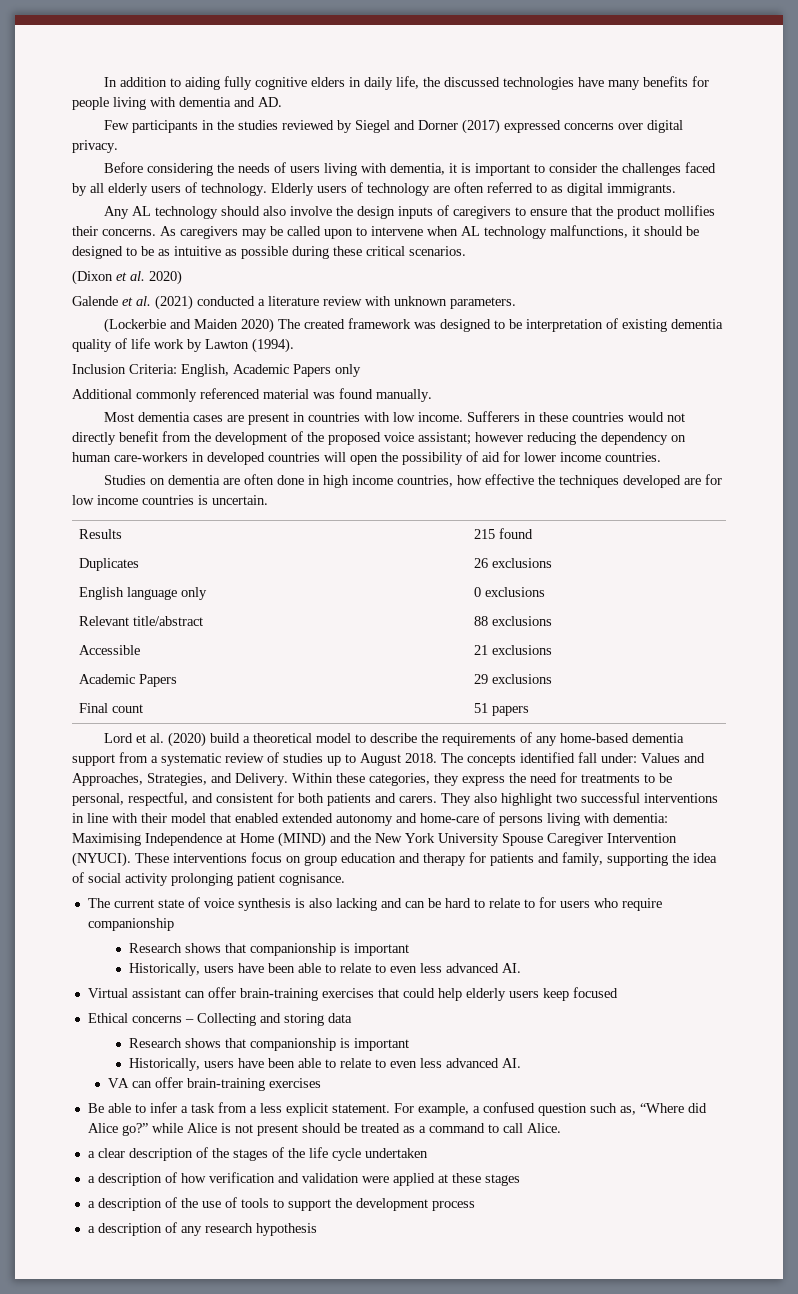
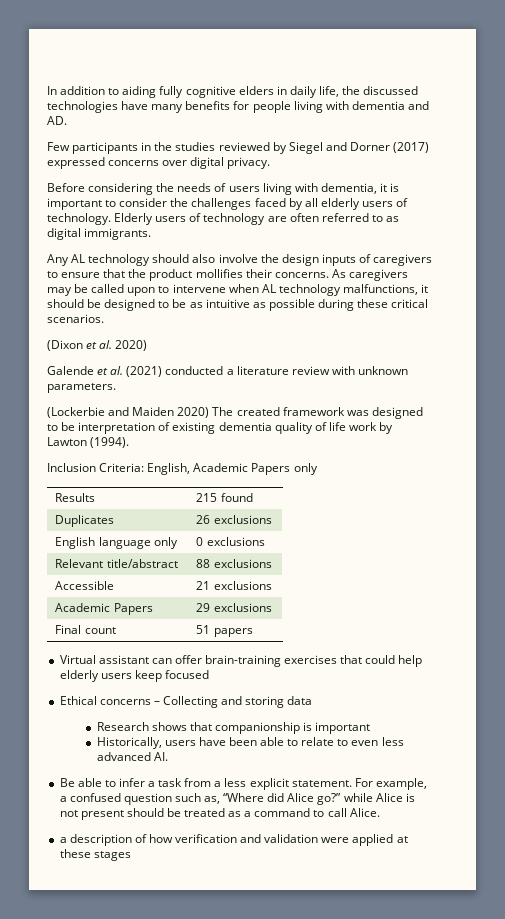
- Additional commonly referenced material was found manually.
- Most dementia cases are present in countries with low income. Sufferers in these countries would not directly benefit from the development of the proposed voice assistant; however reducing the dependency on human care-workers in developed countries will open the possibility of aid for lower income countries.
- Studies on dementia are often done in high income countries, how effective the techniques developed are for low income countries is uncertain.
- Lord et al. (2020) build a theoretical model to describe the requirements of any home-based dementia support from a systematic review of studies up to August 2018. The concepts identified fall under: Values and Approaches, Strategies, and Delivery. Within these categories, they express the need for treatments to be personal, respectful, and consistent for both patients and carers. They also highlight two successful interventions in line with their model that enabled extended autonomy and home-care of persons living with dementia: Maximising Independence at Home (MIND) and the New York University Spouse Caregiver Intervention (NYUCI). These interventions focus on group education and therapy for patients and family, supporting the idea of social activity prolonging patient cognisance.
- The current state of voice synthesis is also lacking and can be hard to relate to for users who require companionship
- Research shows that companionship is important
- Historically, users have been able to relate to even less advanced AI.
- VA can offer brain-training exercises
- a clear description of the stages of the life cycle undertaken
- a description of the use of tools to support the development process
- a description of any research hypothesis

